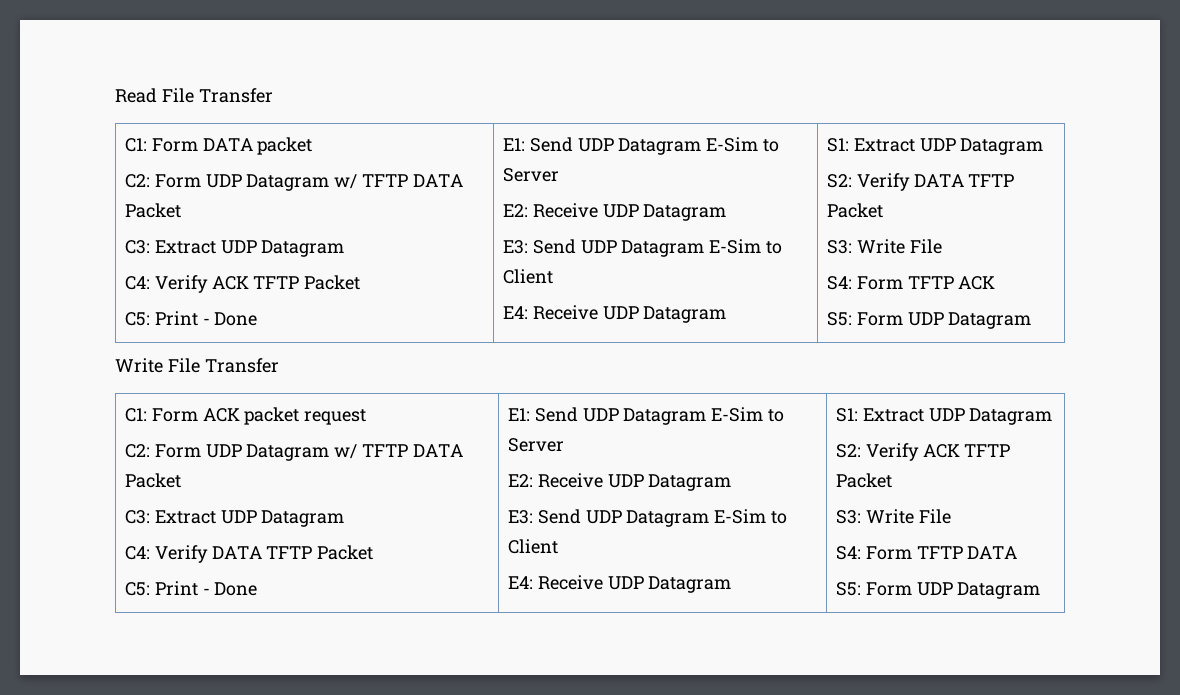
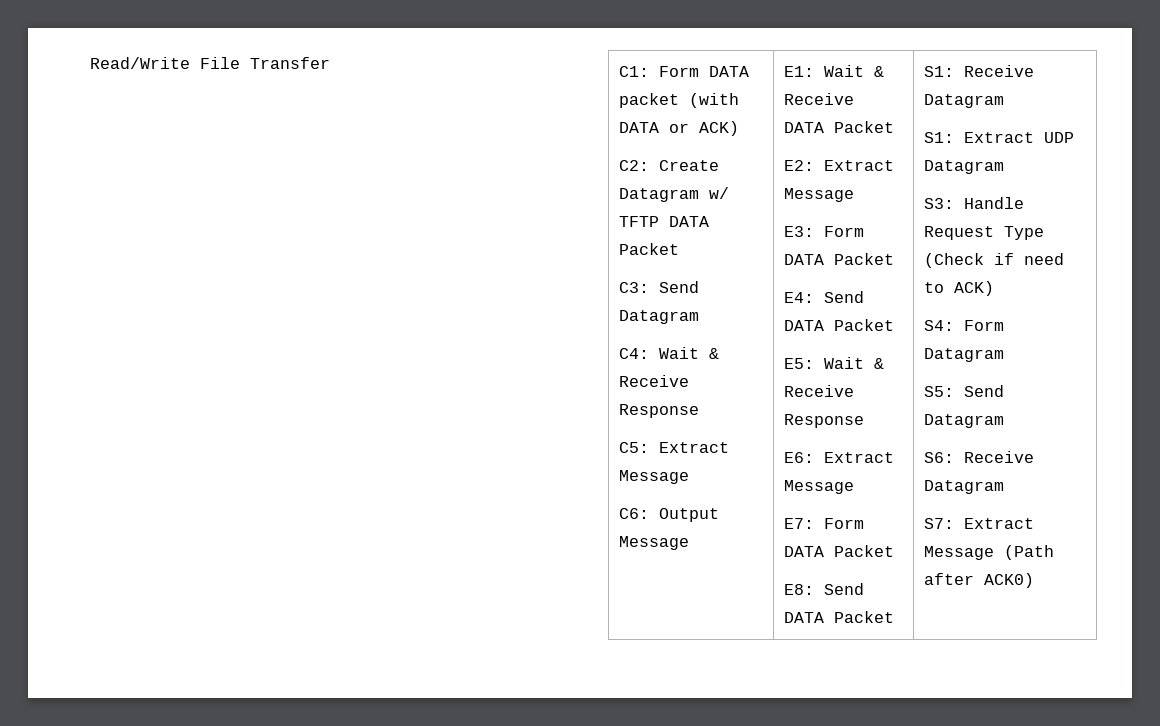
- Read File Transfer
+ Read/Write File Transfer
- C1: Form DATA packet
- C2: Form UDP Datagram w/ TFTP DATA Packet
- C3: Extract UDP Datagram
- C4: Verify ACK TFTP Packet
- C5: Print - Done | E1: Send UDP Datagram E-Sim to Server
- E2: Receive UDP Datagram
- E3: Send UDP Datagram E-Sim to Client
- E4: Receive UDP Datagram | S1: Extract UDP Datagram
- S2: Verify DATA TFTP Packet
- S3: Write File
- S4: Form TFTP ACK
- S5: Form UDP Datagram
- Write File Transfer
- C1: Form ACK packet request
- C2: Form UDP Datagram w/ TFTP DATA Packet
- C3: Extract UDP Datagram
- C4: Verify DATA TFTP Packet
- C5: Print - Done | E1: Send UDP Datagram E-Sim to Server
- E2: Receive UDP Datagram
- E3: Send UDP Datagram E-Sim to Client
- E4: Receive UDP Datagram | S1: Extract UDP Datagram
- S2: Verify ACK TFTP Packet
- S3: Write File
- S4: Form TFTP DATA
- S5: Form UDP Datagram
+ C1: Form DATA packet (with DATA or ACK)
+ C2: Create Datagram w/ TFTP DATA Packet
+ C3: Send Datagram
+ C4: Wait & Receive Response
+ C5: Extract Message
+ C6: Output Message | E1: Wait & Receive DATA Packet
+ E2: Extract Message
+ E3: Form DATA Packet
+ E4: Send DATA Packet
+ E5: Wait & Receive Response
+ E6: Extract Message
+ E7: Form DATA Packet
+ E8: Send DATA Packet | S1: Receive Datagram
+ S1: Extract UDP Datagram
+ S3: Handle Request Type (Check if need to ACK)
+ S4: Form Datagram
+ S5: Send Datagram
+ S6: Receive Datagram
+ S7: Extract Message (Path after ACK0)

